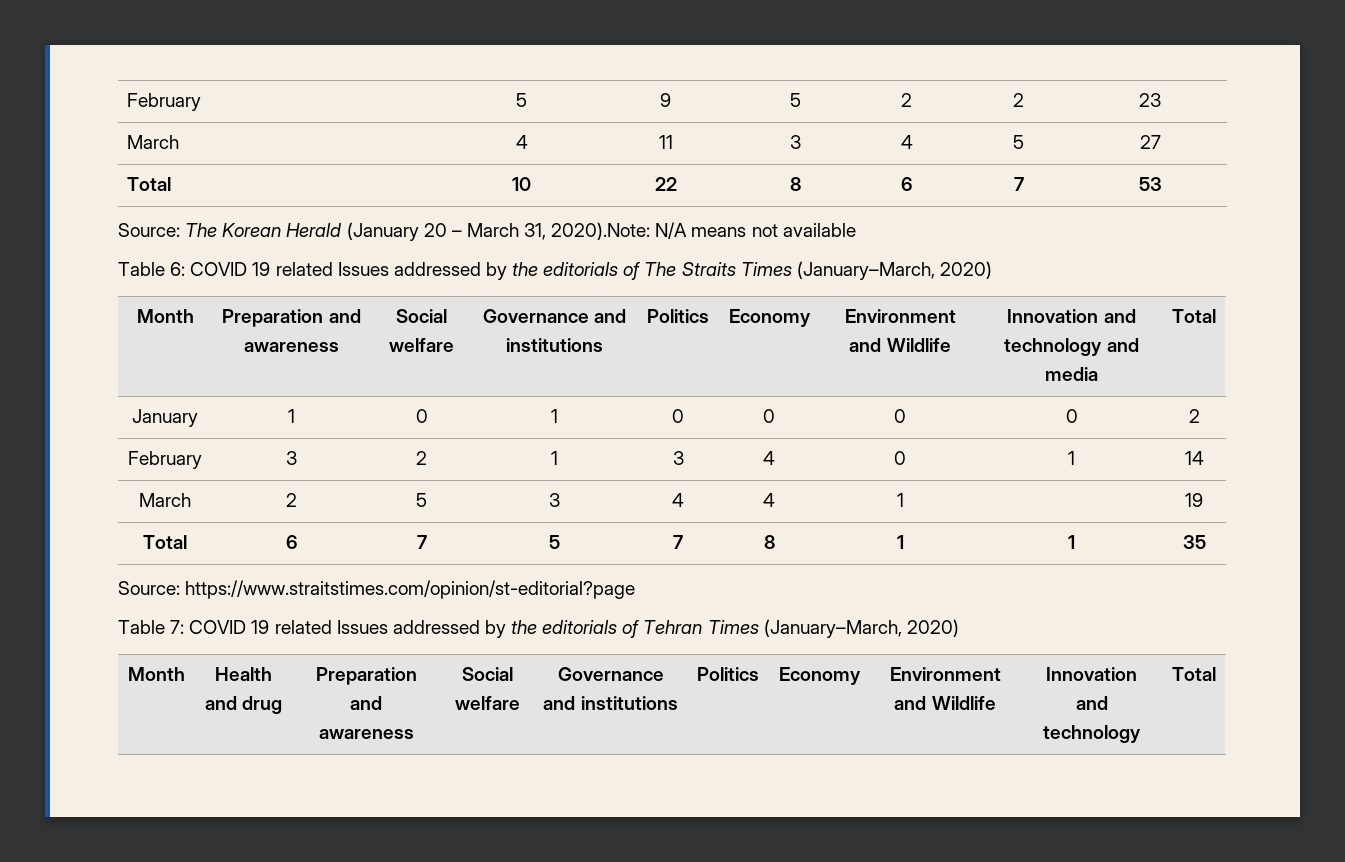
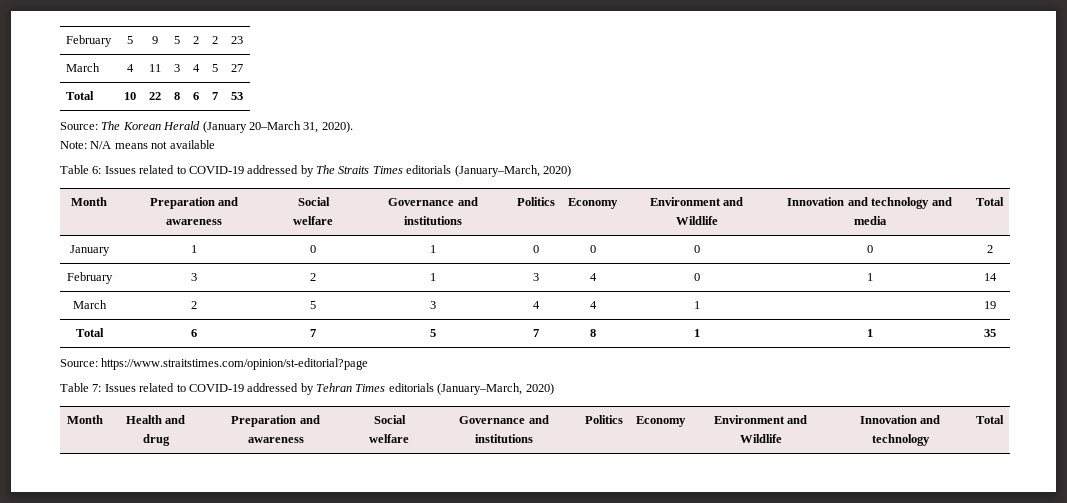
- Source: The Korean Herald (January 20 – March 31, 2020).Note: N/A means not available
+ Source: The Korean Herald (January 20–March 31, 2020).
+ Note: N/A means not available
- Table 6: COVID 19 related Issues addressed by the editorials of The Straits Times (January–March, 2020)
+ Table 6: Issues related to COVID-19 addressed by The Straits Times editorials (January–March, 2020)
- Table 7: COVID 19 related Issues addressed by the editorials of Tehran Times (January–March, 2020)
+ Table 7: Issues related to COVID-19 addressed by Tehran Times editorials (January–March, 2020)

